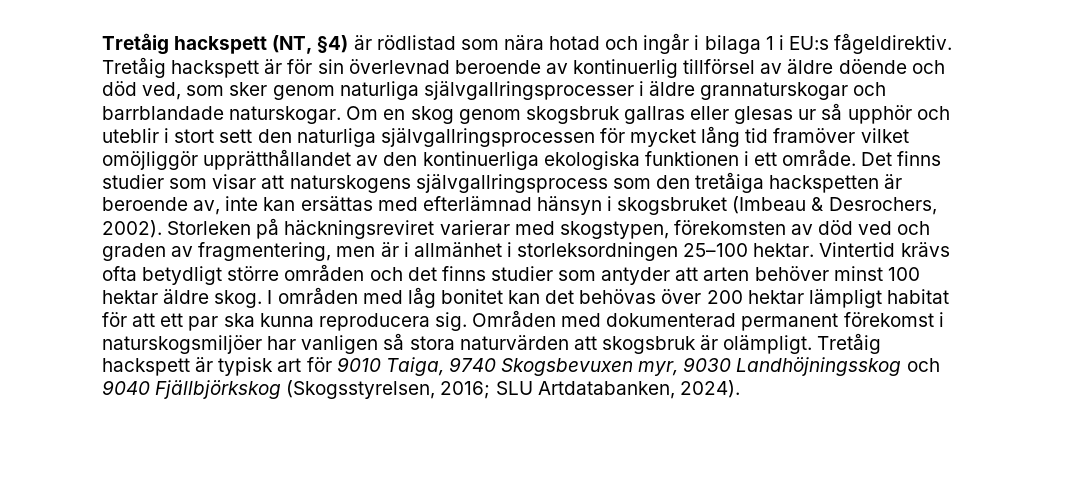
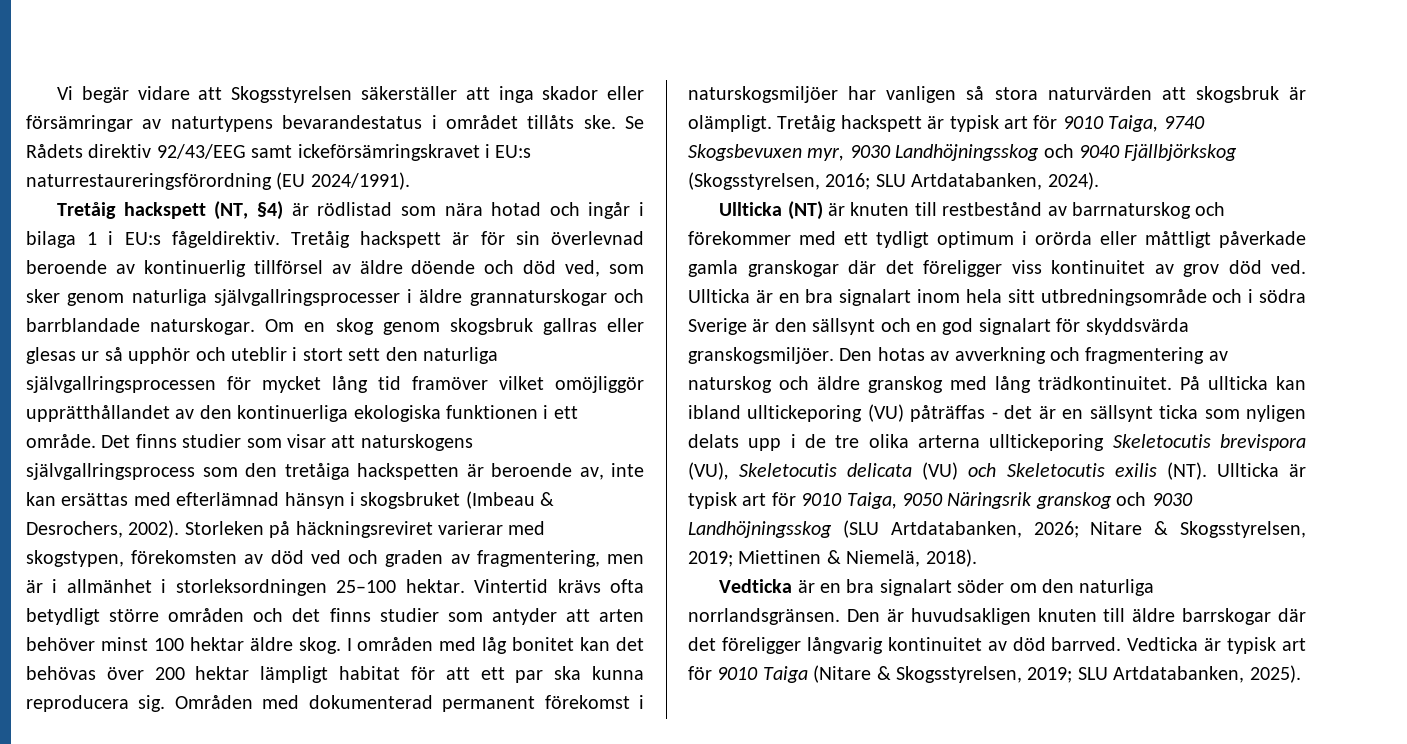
+ Vi begär vidare att Skogsstyrelsen säkerställer att inga skador eller försämringar av naturtypens bevarandestatus i området tillåts ske. Se Rådets direktiv 92/43/EEG samt ickeförsämringskravet i EU:s naturrestaureringsförordning (EU 2024/1991).
+ Ullticka (NT) är knuten till restbestånd av barrnaturskog och förekommer med ett tydligt optimum i orörda eller måttligt påverkade gamla granskogar där det föreligger viss kontinuitet av grov död ved. Ullticka är en bra signalart inom hela sitt utbredningsområde och i södra Sverige är den sällsynt och en god signalart för skyddsvärda granskogsmiljöer. Den hotas av avverkning och fragmentering av naturskog och äldre granskog med lång trädkontinuitet. På ullticka kan ibland ulltickeporing (VU) påträffas - det är en sällsynt ticka som nyligen delats upp i de tre olika arterna ulltickeporing Skeletocutis brevispora (VU), Skeletocutis delicata (VU) och Skeletocutis exilis (NT). Ullticka är typisk art för 9010 Taiga, 9050 Näringsrik granskog och 9030 Landhöjningsskog (SLU Artdatabanken, 2026; Nitare & Skogsstyrelsen, 2019; Miettinen & Niemelä, 2018).
+ Vedticka är en bra signalart söder om den naturliga norrlandsgränsen. Den är huvudsakligen knuten till äldre barrskogar där det föreligger långvarig kontinuitet av död barrved. Vedticka är typisk art för 9010 Taiga (Nitare & Skogsstyrelsen, 2019; SLU Artdatabanken, 2025).

